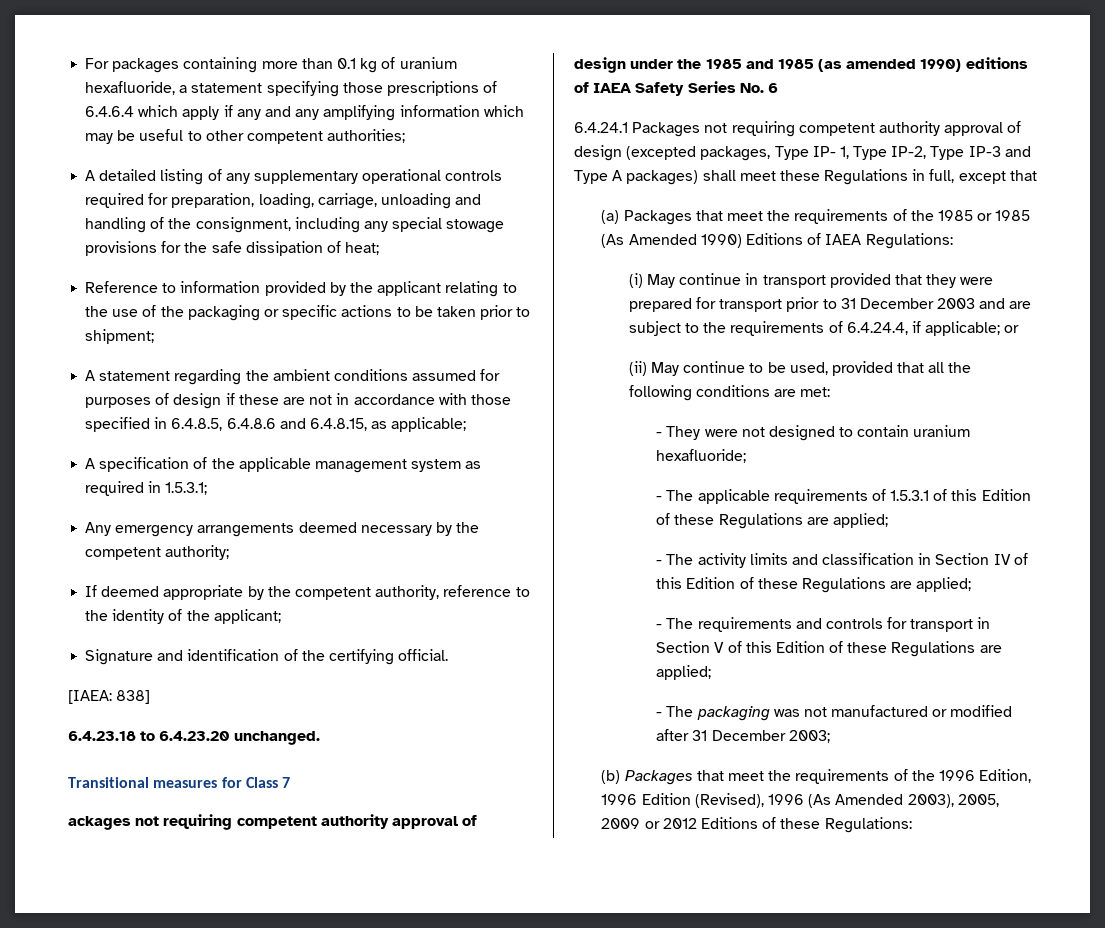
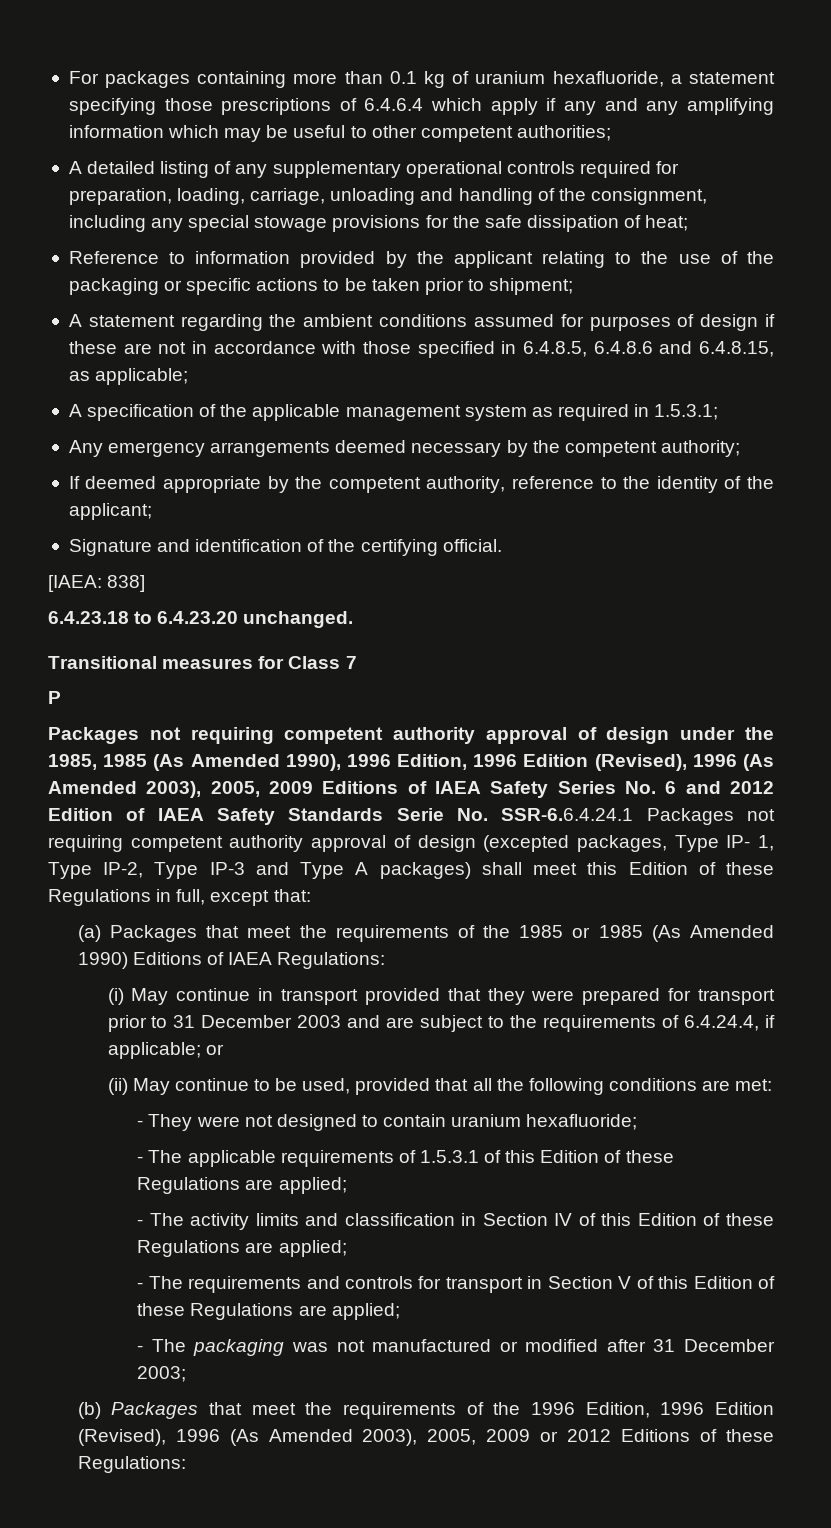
- ackages not requiring competent authority approval of design under the 1985 and 1985 (as amended 1990) editions of IAEA Safety Series No. 6
- 6.4.24.1 Packages not requiring competent authority approval of design (excepted packages, Type IP- 1, Type IP-2, Type IP-3 and Type A packages) shall meet these Regulations in full, except that
+ P
+ Packages not requiring competent authority approval of design under the 1985, 1985 (As Amended 1990), 1996 Edition, 1996 Edition (Revised), 1996 (As Amended 2003), 2005, 2009 Editions of IAEA Safety Series No. 6 and 2012 Edition of IAEA Safety Standards Serie No. SSR-6.6.4.24.1 Packages not requiring competent authority approval of design (excepted packages, Type IP- 1, Type IP-2, Type IP-3 and Type A packages) shall meet this Edition of these Regulations in full, except that:

